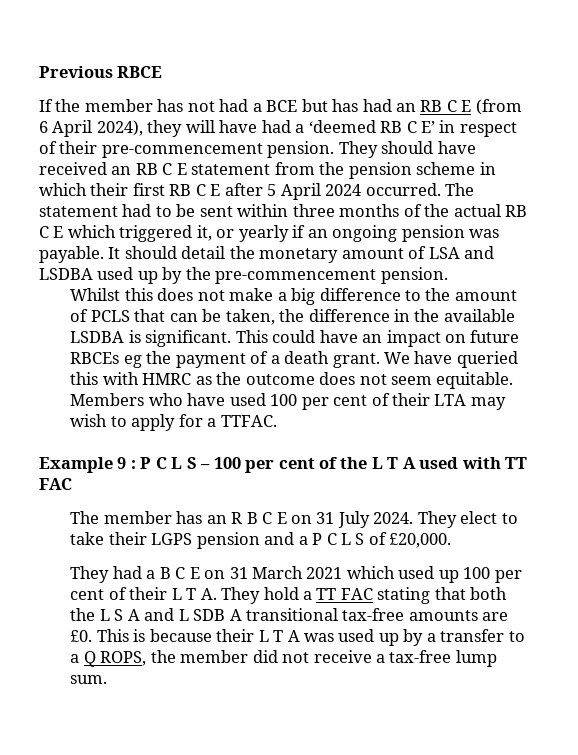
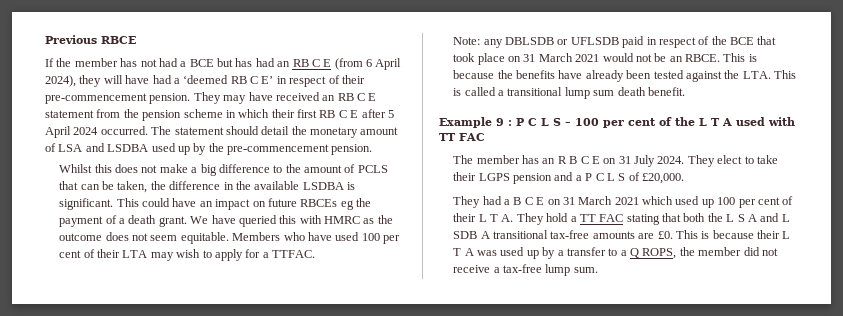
- They should have received an RB C E statement from the pension scheme in which their first RB C E after 5 April 2024 occurred.
+ They may have received an RB C E statement from the pension scheme in which their first RB C E after 5 April 2024 occurred.
- The statement had to be sent within three months of the actual RB C E which triggered it, or yearly if an ongoing pension was payable. It should detail the monetary amount of LSA and LSDBA used up by the pre-commencement pension.
+ The statement should detail the monetary amount of LSA and LSDBA used up by the pre-commencement pension.
+ Note: any DBLSDB or UFLSDB paid in respect of the BCE that took place on 31 March 2021 would not be an RBCE. This is because the benefits have already been tested against the LTA. This is called a transitional lump sum death benefit.

